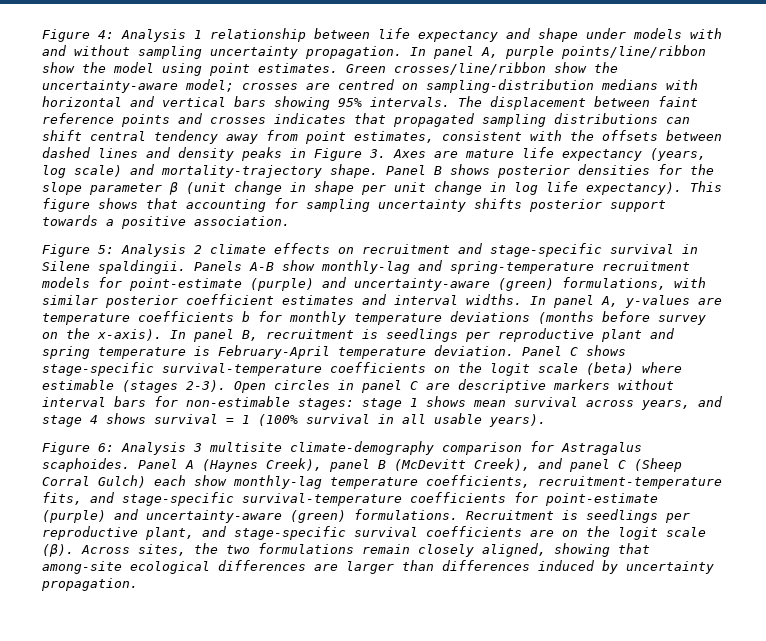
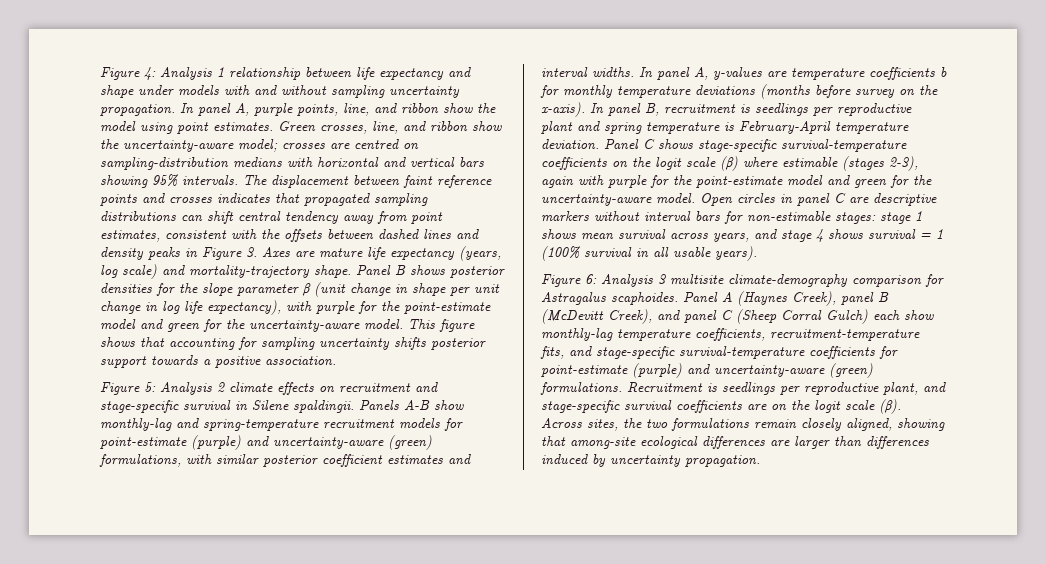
- In panel A, purple points/line/ribbon show the model using point estimates.
+ In panel A, purple points, line, and ribbon show the model using point estimates.
- Green crosses/line/ribbon show the uncertainty-aware model; crosses are centred on sampling-distribution medians with horizontal and vertical bars showing 95% intervals.
+ Green crosses, line, and ribbon show the uncertainty-aware model; crosses are centred on sampling-distribution medians with horizontal and vertical bars showing 95% intervals.
- Panel B shows posterior densities for the slope parameter β (unit change in shape per unit change in log life expectancy).
+ Panel B shows posterior densities for the slope parameter β (unit change in shape per unit change in log life expectancy), with purple for the point-estimate model and green for the uncertainty-aware model.
- Panel C shows stage-specific survival-temperature coefficients on the logit scale (beta) where estimable (stages 2-3).
+ Panel C shows stage-specific survival-temperature coefficients on the logit scale (β) where estimable (stages 2-3), again with purple for the point-estimate model and green for the uncertainty-aware model.

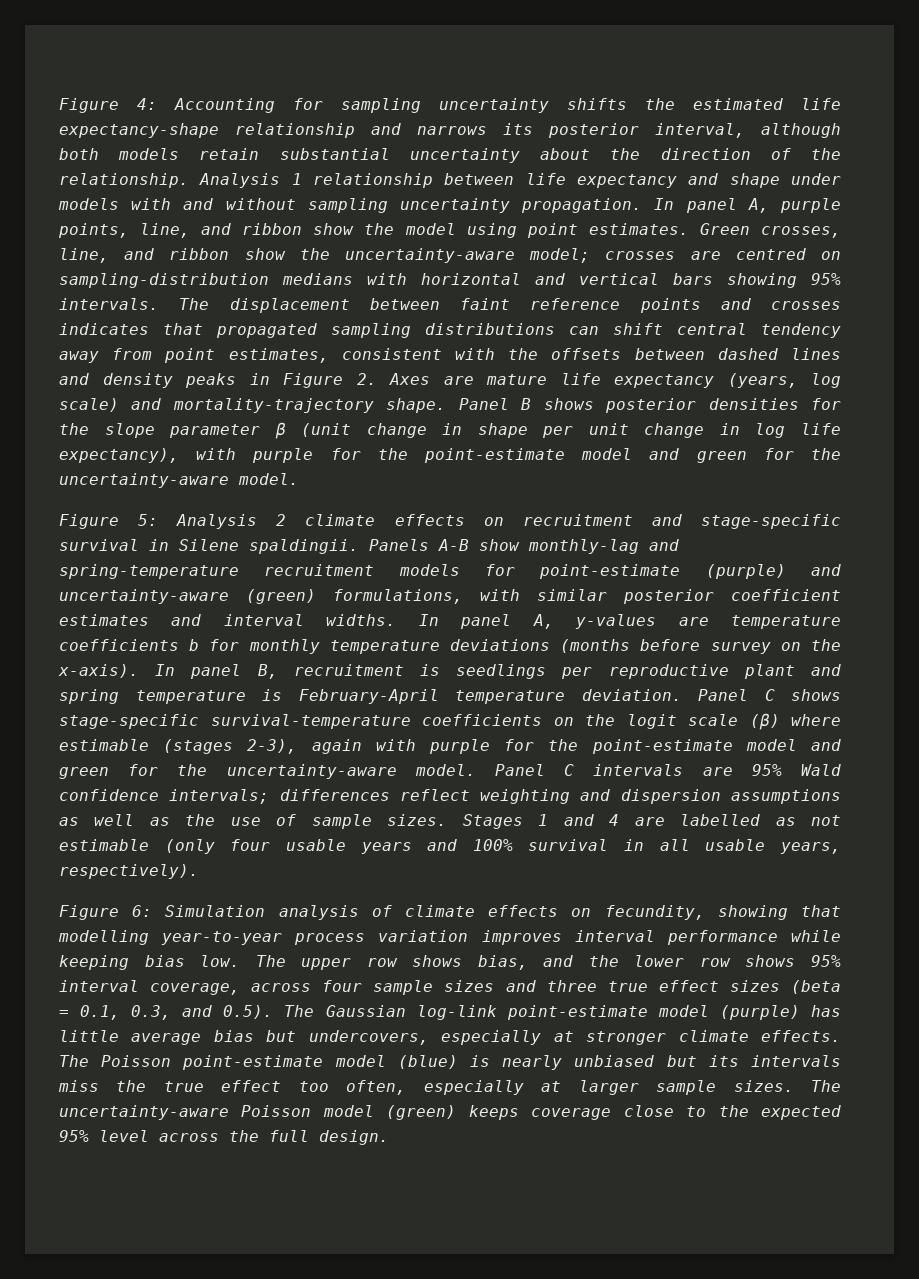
- Figure 4: Analysis 1 relationship between life expectancy and shape under models with and without sampling uncertainty propagation.
+ Figure 4: Accounting for sampling uncertainty shifts the estimated life expectancy-shape relationship and narrows its posterior interval, although both models retain substantial uncertainty about the direction of the relationship. Analysis 1 relationship between life expectancy and shape under models with and without sampling uncertainty propagation.
- The displacement between faint reference points and crosses indicates that propagated sampling distributions can shift central tendency away from point estimates, consistent with the offsets between dashed lines and density peaks in Figure 3. Axes are mature life expectancy (years, log scale) and mortality-trajectory shape.
+ The displacement between faint reference points and crosses indicates that propagated sampling distributions can shift central tendency away from point estimates, consistent with the offsets between dashed lines and density peaks in Figure 2. Axes are mature life expectancy (years, log scale) and mortality-trajectory shape.
- This figure shows that accounting for sampling uncertainty shifts posterior support towards a positive association.
- Open circles in panel C are descriptive markers without interval bars for non-estimable stages: stage 1 shows mean survival across years, and stage 4 shows survival = 1 (100% survival in all usable years).
+ Panel C intervals are 95% Wald confidence intervals; differences reflect weighting and dispersion assumptions as well as the use of sample sizes. Stages 1 and 4 are labelled as not estimable (only four usable years and 100% survival in all usable years, respectively).
- Figure 6: Analysis 3 multisite climate-demography comparison for Astragalus scaphoides. Panel A (Haynes Creek), panel B (McDevitt Creek), and panel C (Sheep Corral Gulch) each show monthly-lag temperature coefficients, recruitment-temperature fits, and stage-specific survival-temperature coefficients for point-estimate (purple) and uncertainty-aware (green) formulations. Recruitment is seedlings per reproductive plant, and stage-specific survival coefficients are on the logit scale (β). Across sites, the two formulations remain closely aligned, showing that among-site ecological differences are larger than differences induced by uncertainty propagation.
+ Figure 6: Simulation analysis of climate effects on fecundity, showing that modelling year-to-year process variation improves interval performance while keeping bias low. The upper row shows bias, and the lower row shows 95% interval coverage, across four sample sizes and three true effect sizes (beta = 0.1, 0.3, and 0.5). The Gaussian log-link point-estimate model (purple) has little average bias but undercovers, especially at stronger climate effects. The Poisson point-estimate model (blue) is nearly unbiased but its intervals miss the true effect too often, especially at larger sample sizes. The uncertainty-aware Poisson model (green) keeps coverage close to the expected 95% level across the full design.

